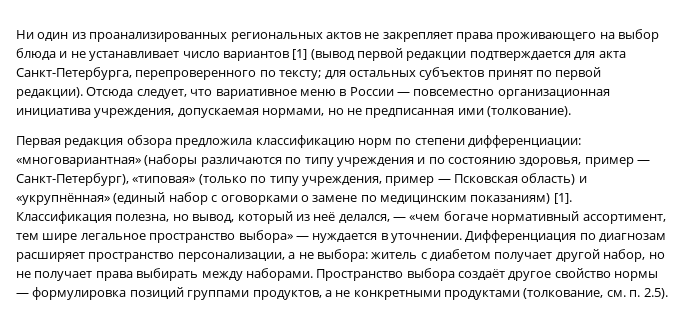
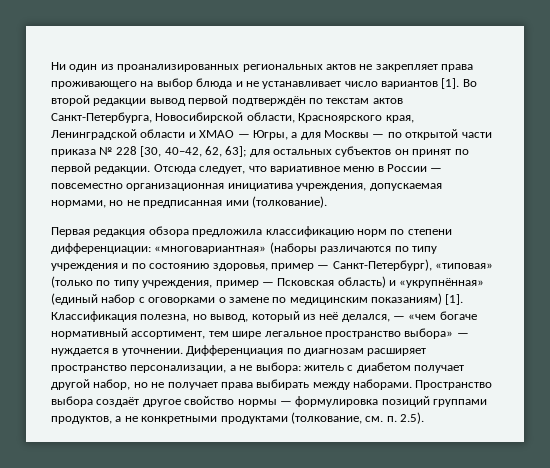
- Ни один из проанализированных региональных актов не закрепляет права проживающего на выбор блюда и не устанавливает число вариантов [1] (вывод первой редакции подтверждается для акта Санкт-Петербурга, перепроверенного по тексту; для остальных субъектов принят по первой редакции).
+ Ни один из проанализированных региональных актов не закрепляет права проживающего на выбор блюда и не устанавливает число вариантов [1]. Во второй редакции вывод первой подтверждён по текстам актов Санкт-Петербурга, Новосибирской области, Красноярского края, Ленинградской области и ХМАО — Югры, а для Москвы — по открытой части приказа № 228 [30, 40–42, 62, 63]; для остальных субъектов он принят по первой редакции.

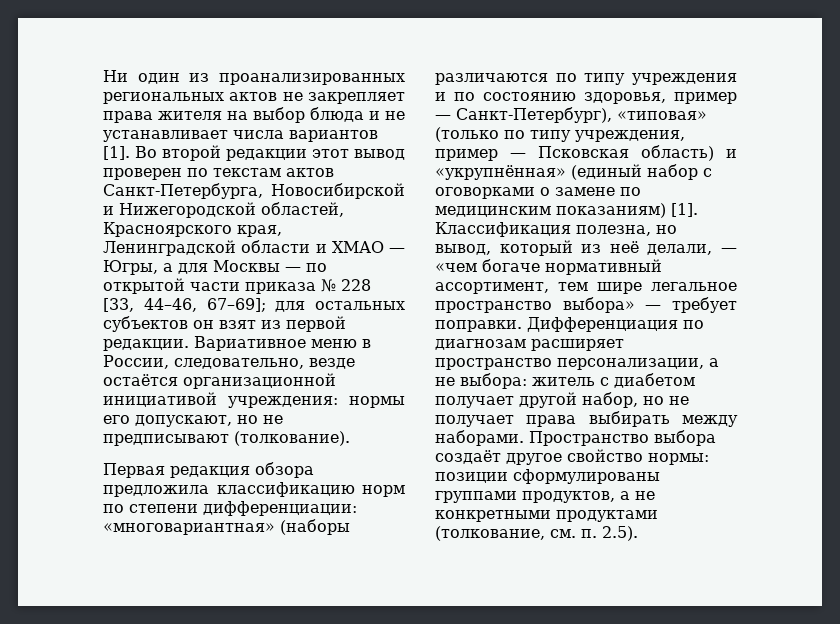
- Ни один из проанализированных региональных актов не закрепляет права проживающего на выбор блюда и не устанавливает число вариантов [1].
+ Ни один из проанализированных региональных актов не закрепляет права жителя на выбор блюда и не устанавливает числа вариантов [1].
- Во второй редакции вывод первой подтверждён по текстам актов Санкт-Петербурга, Новосибирской области, Красноярского края, Ленинградской области и ХМАО — Югры, а для Москвы — по открытой части приказа № 228 [30, 40–42, 62, 63]; для остальных субъектов он принят по первой редакции. Отсюда следует, что вариативное меню в России — повсеместно организационная инициатива учреждения, допускаемая нормами, но не предписанная ими (толкование).
+ Во второй редакции этот вывод проверен по текстам актов Санкт-Петербурга, Новосибирской и Нижегородской областей, Красноярского края, Ленинградской области и ХМАО — Югры, а для Москвы — по открытой части приказа № 228 [33, 44–46, 67–69]; для остальных субъектов он взят из первой редакции. Вариативное меню в России, следовательно, везде остаётся организационной инициативой учреждения: нормы его допускают, но не предписывают (толкование).
- Классификация полезна, но вывод, который из неё делался, — «чем богаче нормативный ассортимент, тем шире легальное пространство выбора» — нуждается в уточнении.
+ Классификация полезна, но вывод, который из неё делали, — «чем богаче нормативный ассортимент, тем шире легальное пространство выбора» — требует поправки.
- Пространство выбора создаёт другое свойство нормы — формулировка позиций группами продуктов, а не конкретными продуктами (толкование, см. п. 2.5).
+ Пространство выбора создаёт другое свойство нормы: позиции сформулированы группами продуктов, а не конкретными продуктами (толкование, см. п. 2.5).

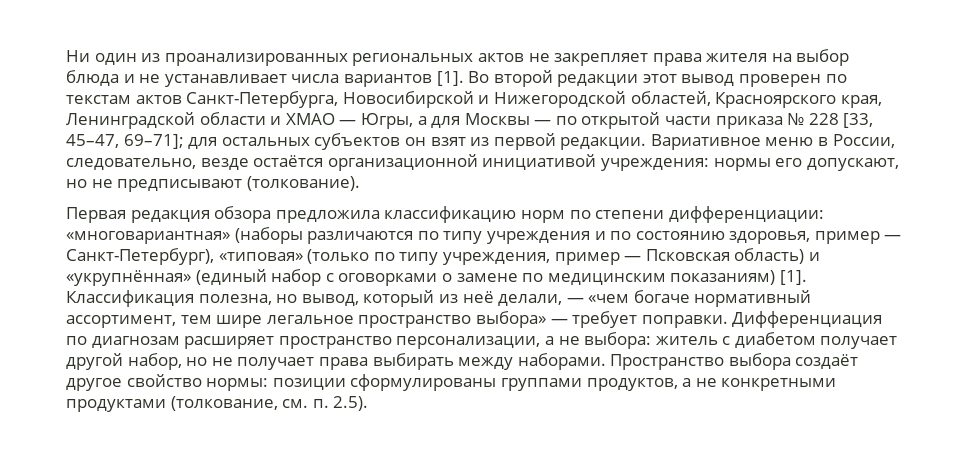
- Во второй редакции этот вывод проверен по текстам актов Санкт-Петербурга, Новосибирской и Нижегородской областей, Красноярского края, Ленинградской области и ХМАО — Югры, а для Москвы — по открытой части приказа № 228 [33, 44–46, 67–69]; для остальных субъектов он взят из первой редакции.
+ Во второй редакции этот вывод проверен по текстам актов Санкт-Петербурга, Новосибирской и Нижегородской областей, Красноярского края, Ленинградской области и ХМАО — Югры, а для Москвы — по открытой части приказа № 228 [33, 45–47, 69–71]; для остальных субъектов он взят из первой редакции.

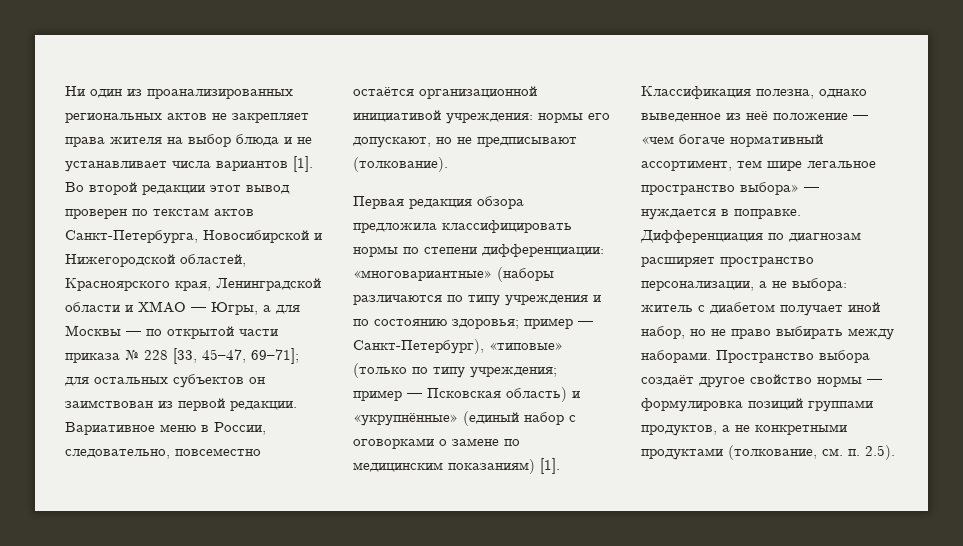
- Во второй редакции этот вывод проверен по текстам актов Санкт-Петербурга, Новосибирской и Нижегородской областей, Красноярского края, Ленинградской области и ХМАО — Югры, а для Москвы — по открытой части приказа № 228 [33, 45–47, 69–71]; для остальных субъектов он взят из первой редакции.
+ Во второй редакции этот вывод проверен по текстам актов Санкт-Петербурга, Новосибирской и Нижегородской областей, Красноярского края, Ленинградской области и ХМАО — Югры, а для Москвы — по открытой части приказа № 228 [33, 45–47, 69–71]; для остальных субъектов он заимствован из первой редакции.
- Вариативное меню в России, следовательно, везде остаётся организационной инициативой учреждения: нормы его допускают, но не предписывают (толкование).
+ Вариативное меню в России, следовательно, повсеместно остаётся организационной инициативой учреждения: нормы его допускают, но не предписывают (толкование).
- Первая редакция обзора предложила классификацию норм по степени дифференциации: «многовариантная» (наборы различаются по типу учреждения и по состоянию здоровья, пример — Санкт-Петербург), «типовая» (только по типу учреждения, пример — Псковская область) и «укрупнённая» (единый набор с оговорками о замене по медицинским показаниям) [1].
+ Первая редакция обзора предложила классифицировать нормы по степени дифференциации: «многовариантные» (наборы различаются по типу учреждения и по состоянию здоровья; пример — Санкт-Петербург), «типовые» (только по типу учреждения; пример — Псковская область) и «укрупнённые» (единый набор с оговорками о замене по медицинским показаниям) [1].
- Классификация полезна, но вывод, который из неё делали, — «чем богаче нормативный ассортимент, тем шире легальное пространство выбора» — требует поправки.
+ Классификация полезна, однако выведенное из неё положение — «чем богаче нормативный ассортимент, тем шире легальное пространство выбора» — нуждается в поправке.
- Дифференциация по диагнозам расширяет пространство персонализации, а не выбора: житель с диабетом получает другой набор, но не получает права выбирать между наборами.
+ Дифференциация по диагнозам расширяет пространство персонализации, а не выбора: житель с диабетом получает иной набор, но не право выбирать между наборами.
- Пространство выбора создаёт другое свойство нормы: позиции сформулированы группами продуктов, а не конкретными продуктами (толкование, см. п. 2.5).
+ Пространство выбора создаёт другое свойство нормы — формулировка позиций группами продуктов, а не конкретными продуктами (толкование, см. п. 2.5).

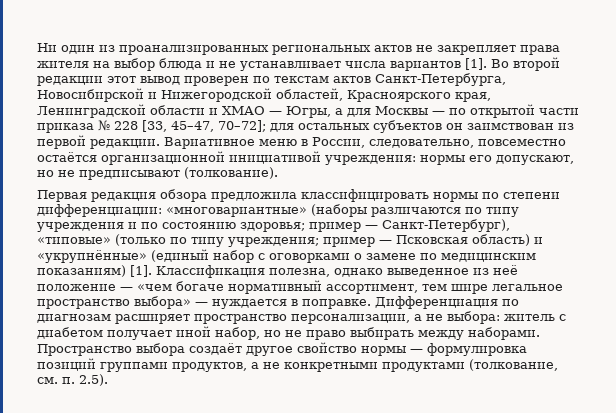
- Во второй редакции этот вывод проверен по текстам актов Санкт-Петербурга, Новосибирской и Нижегородской областей, Красноярского края, Ленинградской области и ХМАО — Югры, а для Москвы — по открытой части приказа № 228 [33, 45–47, 69–71]; для остальных субъектов он заимствован из первой редакции.
+ Во второй редакции этот вывод проверен по текстам актов Санкт-Петербурга, Новосибирской и Нижегородской областей, Красноярского края, Ленинградской области и ХМАО — Югры, а для Москвы — по открытой части приказа № 228 [33, 45–47, 70–72]; для остальных субъектов он заимствован из первой редакции.

